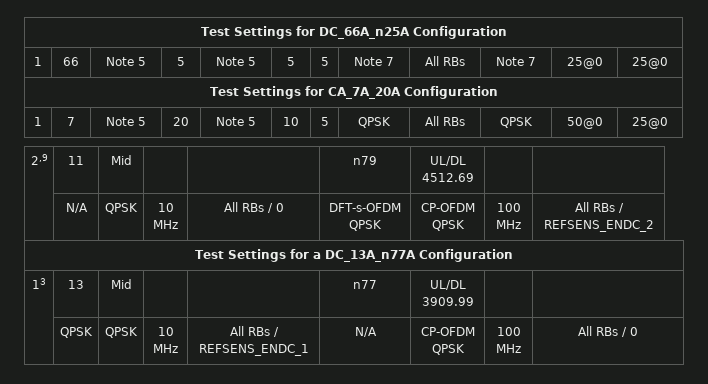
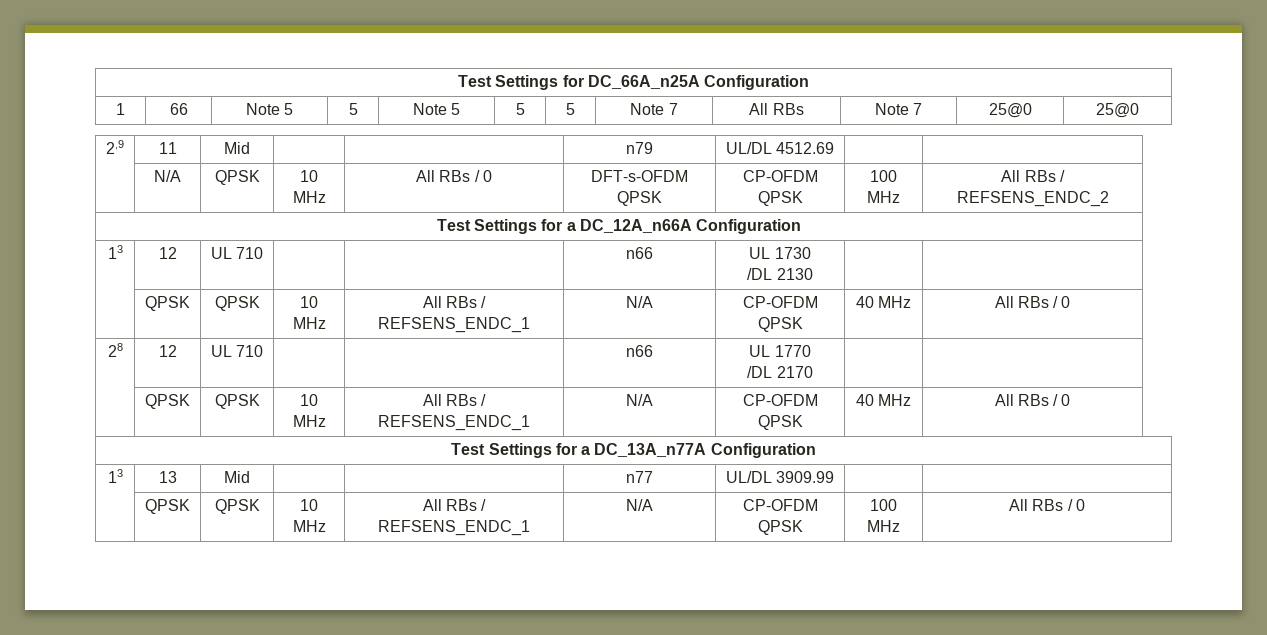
- Test Settings for CA_7A_20A Configuration
- 1 | 7 | Note 5 | 20 | Note 5 | 10 | 5 | QPSK | All RBs | QPSK | 50@0 | 25@0
+ Test Settings for a DC_12A_n66A Configuration
+ 13 | 12 | UL 710 | | | n66 | UL 1730
+ /DL 2130 | |
+ | QPSK | QPSK | 10 MHz | All RBs / REFSENS_ENDC_1 | N/A | CP-OFDM QPSK | 40 MHz | All RBs / 0
+ 28 | 12 | UL 710 | | | n66 | UL 1770
+ /DL 2170 | |
+ | QPSK | QPSK | 10 MHz | All RBs / REFSENS_ENDC_1 | N/A | CP-OFDM QPSK | 40 MHz | All RBs / 0

